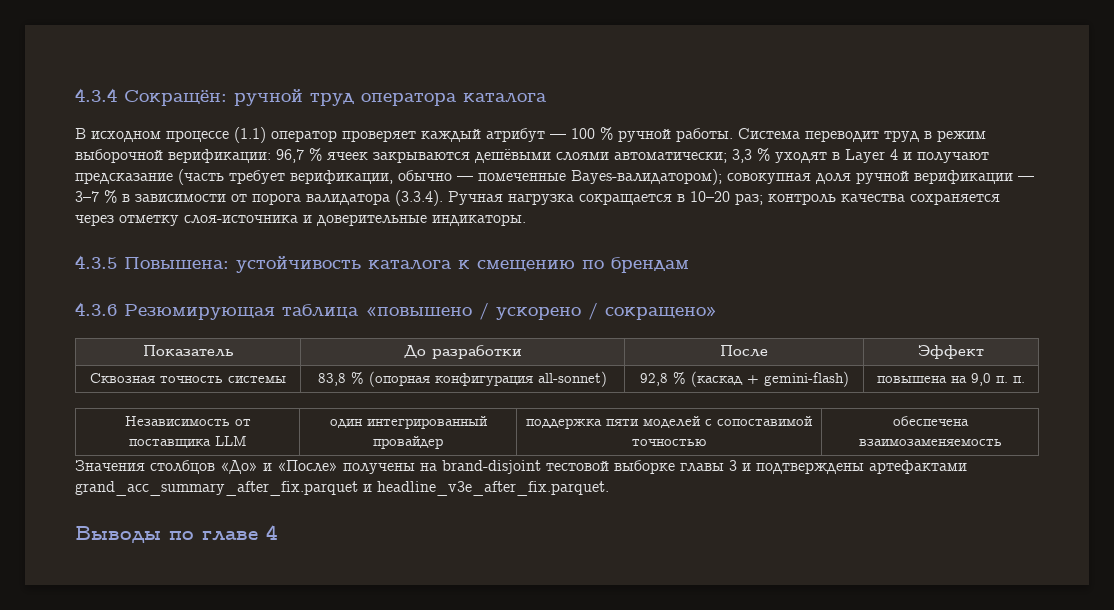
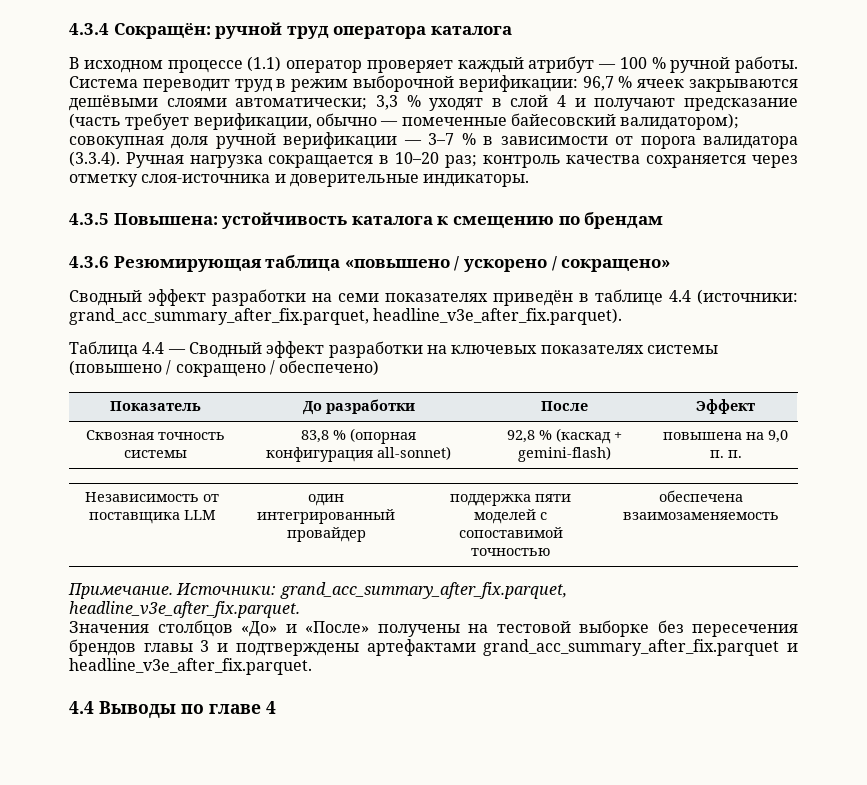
- Система переводит труд в режим выборочной верификации: 96,7 % ячеек закрываются дешёвыми слоями автоматически; 3,3 % уходят в Layer 4 и получают предсказание (часть требует верификации, обычно — помеченные Bayes-валидатором); совокупная доля ручной верификации — 3–7 % в зависимости от порога валидатора (3.3.4). Ручная нагрузка сокращается в 10–20 раз; контроль качества сохраняется через отметку слоя-источника и доверительные индикаторы.
+ Система переводит труд в режим выборочной верификации: 96,7 % ячеек закрываются дешёвыми слоями автоматически; 3,3 % уходят в слой 4 и получают предсказание (часть требует верификации, обычно — помеченные байесовский валидатором); совокупная доля ручной верификации — 3–7 % в зависимости от порога валидатора (3.3.4). Ручная нагрузка сокращается в 10–20 раз; контроль качества сохраняется через отметку слоя-источника и доверительные индикаторы.
+ Сводный эффект разработки на семи показателях приведён в таблице 4.4 (источники: grand_acc_summary_after_fix.parquet, headline_v3e_after_fix.parquet).
+ Таблица 4.4 — Сводный эффект разработки на ключевых показателях системы (повышено / сокращено / обеспечено)
+ Примечание. Источники: grand_acc_summary_after_fix.parquet, headline_v3e_after_fix.parquet.
- Значения столбцов «До» и «После» получены на brand-disjoint тестовой выборке главы 3 и подтверждены артефактами grand_acc_summary_after_fix.parquet и headline_v3e_after_fix.parquet.
+ Значения столбцов «До» и «После» получены на тестовой выборке без пересечения брендов главы 3 и подтверждены артефактами grand_acc_summary_after_fix.parquet и headline_v3e_after_fix.parquet.
- Выводы по главе 4
+ 4.4 Выводы по главе 4

